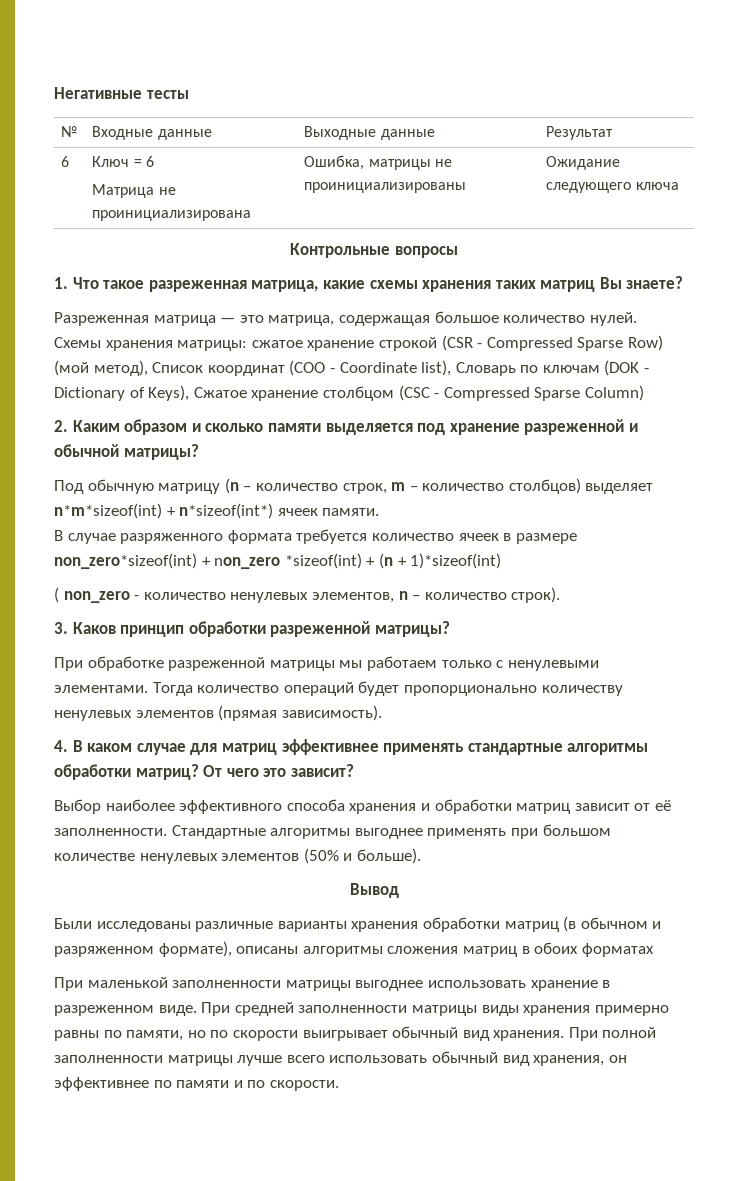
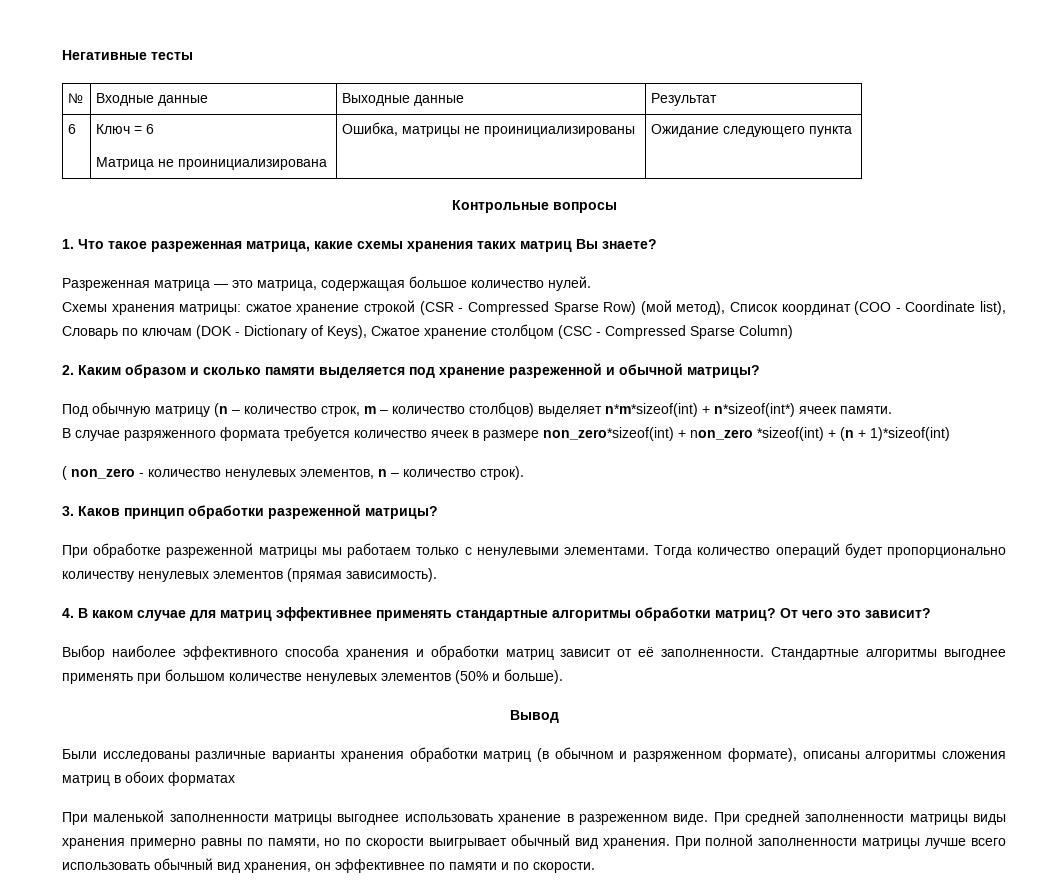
  6 | Ключ = 6
- Матрица не проинициализирована | Ошибка, матрицы не проинициализированы | Ожидание следующего ключа
+ Матрица не проинициализирована | Ошибка, матрицы не проинициализированы | Ожидание следующего пункта

